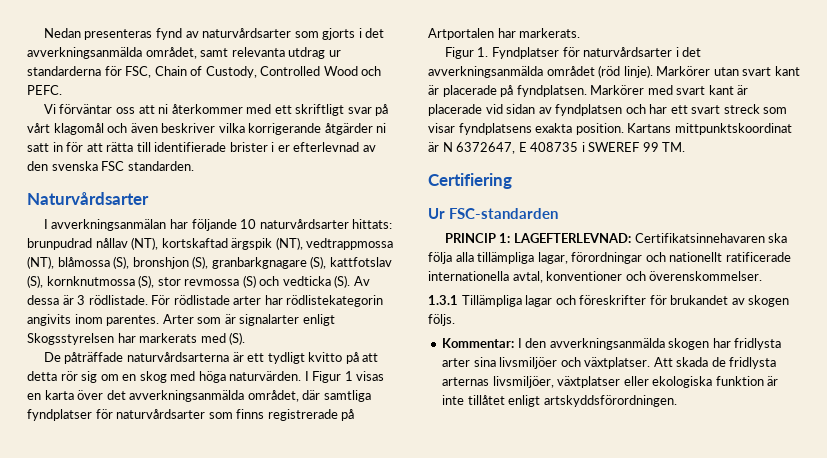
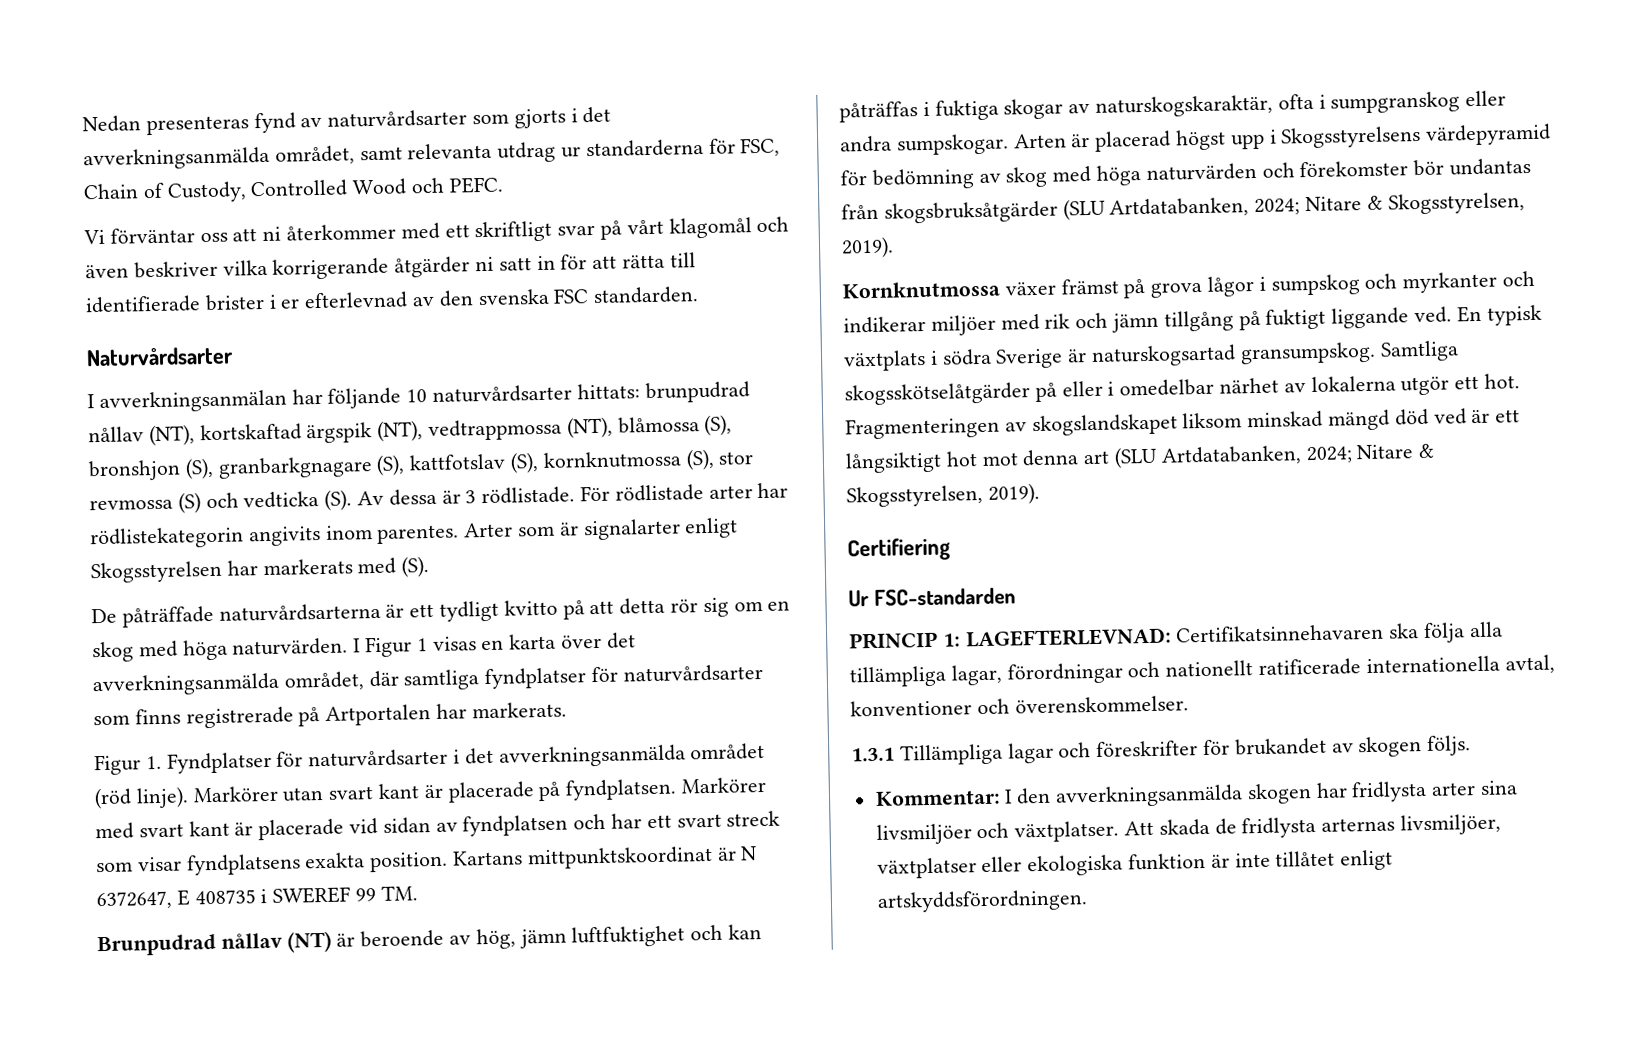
+ Brunpudrad nållav (NT) är beroende av hög, jämn luftfuktighet och kan påträffas i fuktiga skogar av naturskogskaraktär, ofta i sumpgranskog eller andra sumpskogar. Arten är placerad högst upp i Skogsstyrelsens värdepyramid för bedömning av skog med höga naturvärden och förekomster bör undantas från skogsbruksåtgärder (SLU Artdatabanken, 2024; Nitare & Skogsstyrelsen, 2019).
+ Kornknutmossa växer främst på grova lågor i sumpskog och myrkanter och indikerar miljöer med rik och jämn tillgång på fuktigt liggande ved. En typisk växtplats i södra Sverige är naturskogsartad gransumpskog. Samtliga skogsskötselåtgärder på eller i omedelbar närhet av lokalerna utgör ett hot. Fragmenteringen av skogslandskapet liksom minskad mängd död ved är ett långsiktigt hot mot denna art (SLU Artdatabanken, 2024; Nitare & Skogsstyrelsen, 2019).

